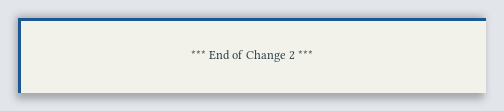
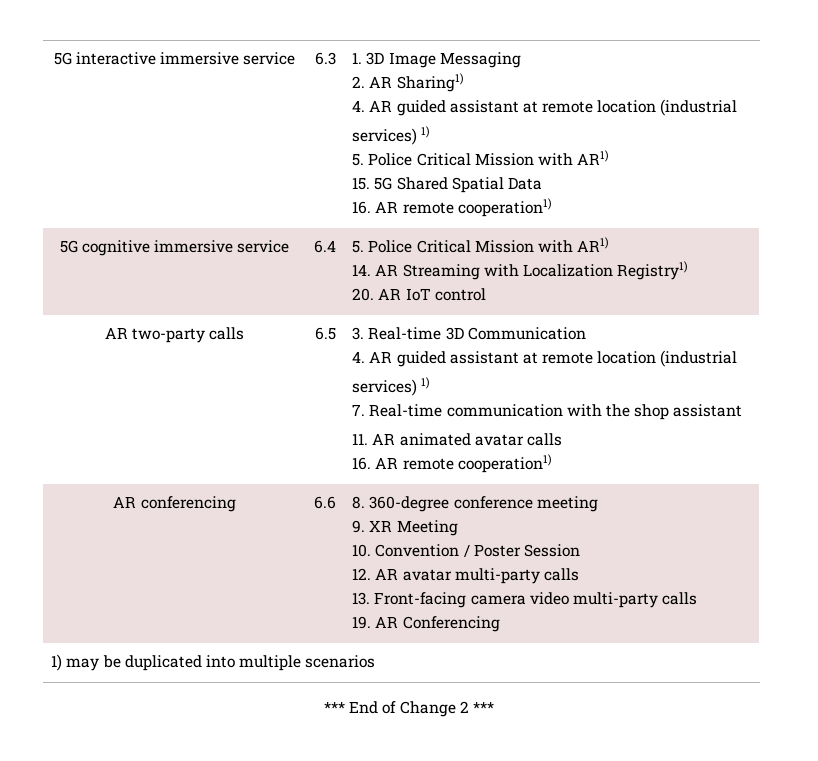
+ 5G interactive immersive service | 6.3 | 1. 3D Image Messaging
+ 2. AR Sharing1)
+ 4. AR guided assistant at remote location (industrial
+ services) 1)
+ 5. Police Critical Mission with AR1)
+ 15. 5G Shared Spatial Data
+ 16. AR remote cooperation1)
+ 5G cognitive immersive service | 6.4 | 5. Police Critical Mission with AR1)
+ 14. AR Streaming with Localization Registry1)
+ 20. AR IoT control
+ AR two-party calls | 6.5 | 3. Real-time 3D Communication
+ 4. AR guided assistant at remote location (industrial
+ services) 1)
+ 7. Real-time communication with the shop assistant
+ 11. AR animated avatar calls
+ 16. AR remote cooperation1)
+ AR conferencing | 6.6 | 8. 360-degree conference meeting
+ 9. XR Meeting
+ 10. Convention / Poster Session
+ 12. AR avatar multi-party calls
+ 13. Front-facing camera video multi-party calls
+ 19. AR Conferencing
+ 1) may be duplicated into multiple scenarios

